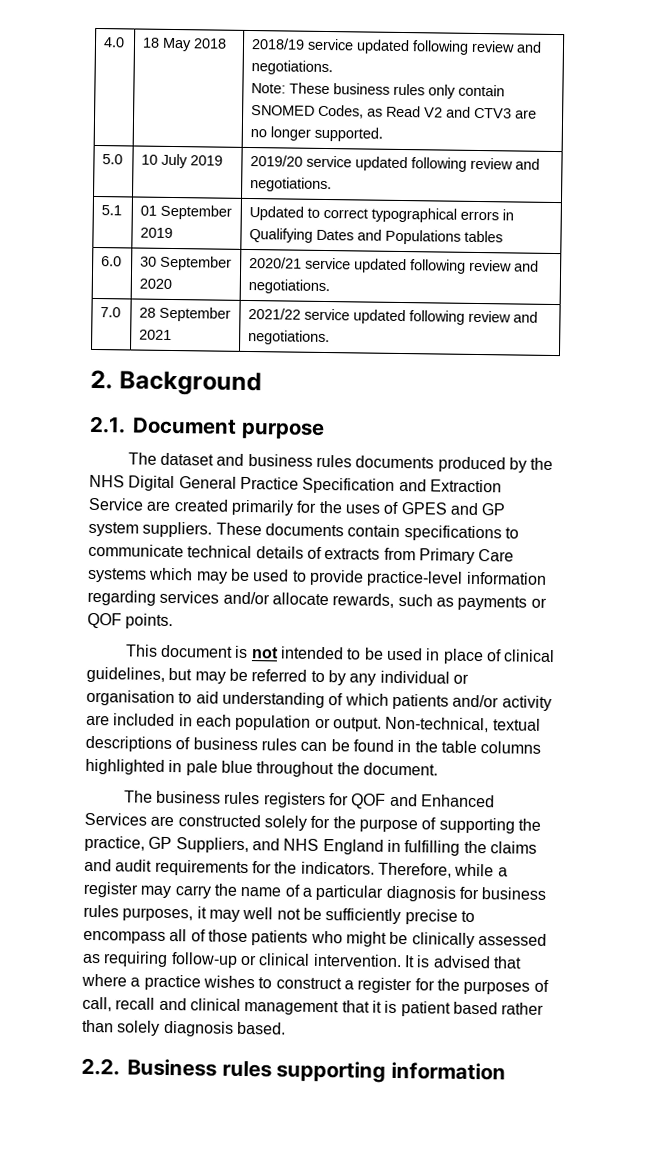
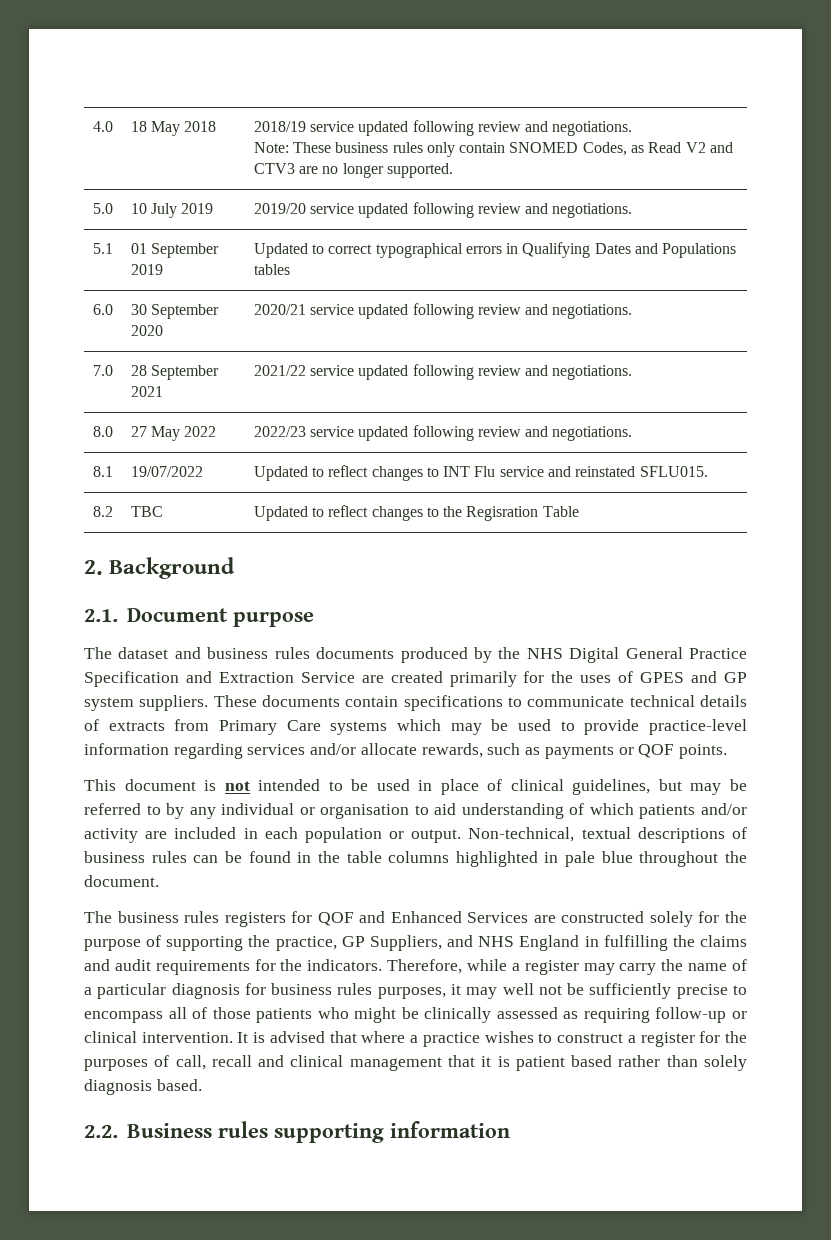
+ 8.0 | 27 May 2022 | 2022/23 service updated following review and negotiations.
+ 8.1 | 19/07/2022 | Updated to reflect changes to INT Flu service and reinstated SFLU015.
+ 8.2 | TBC | Updated to reflect changes to the Regisration Table

